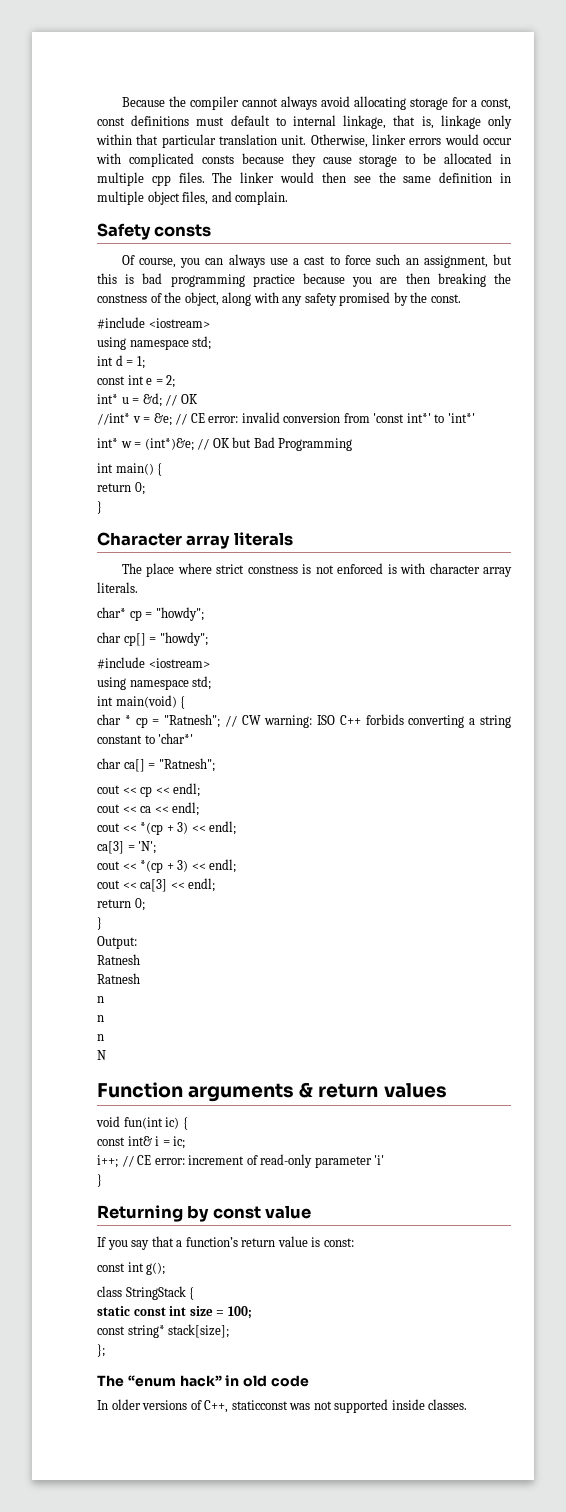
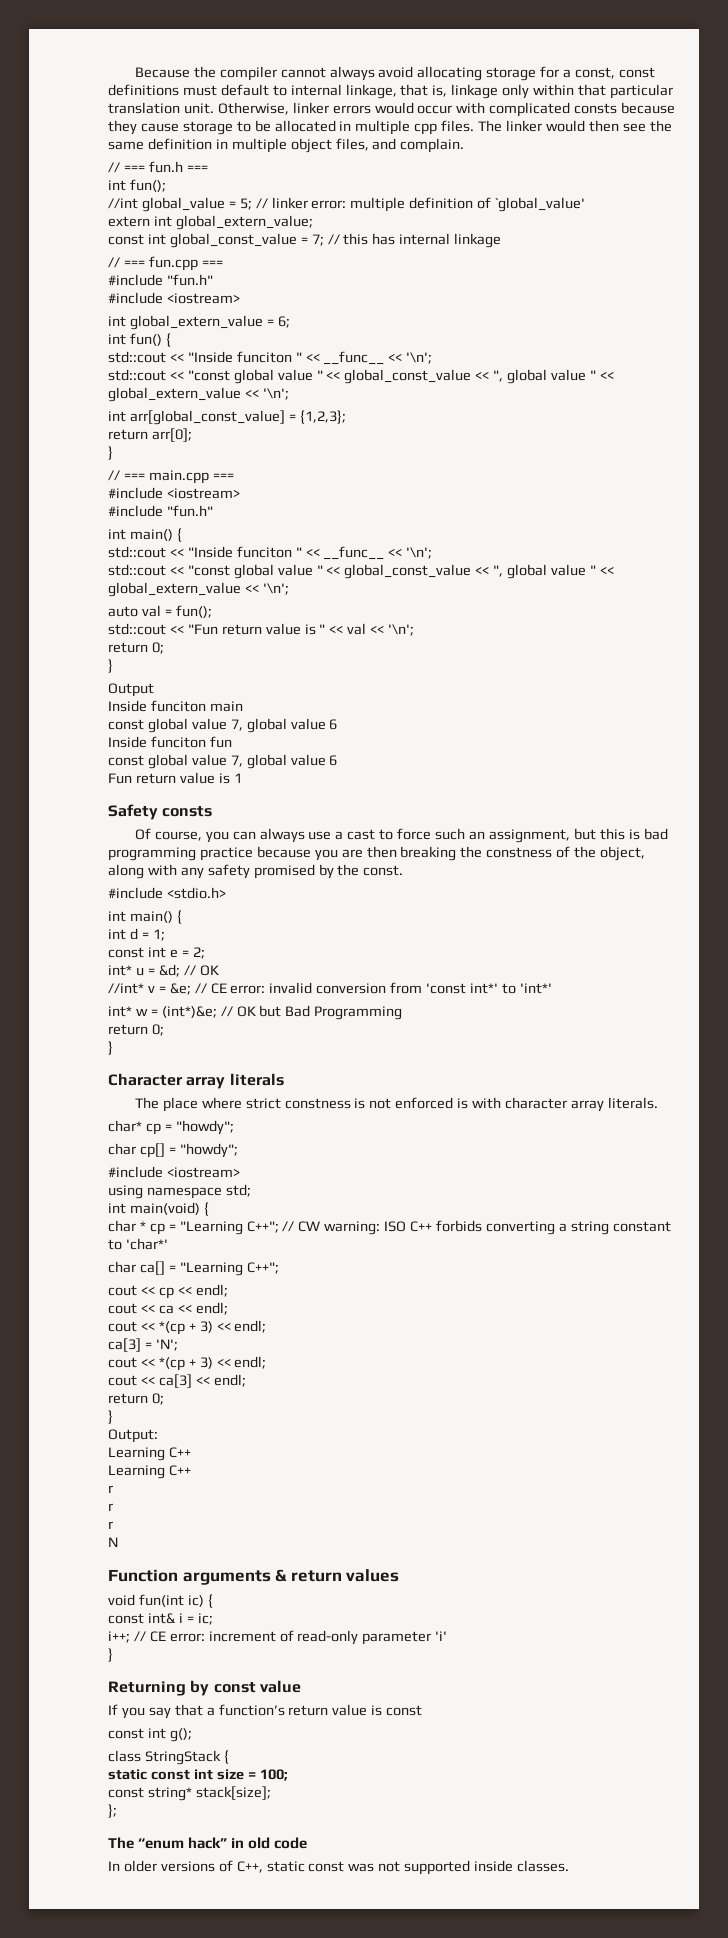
+ // === fun.h ===
+ int fun();
+ //int global_value = 5; // linker error: multiple definition of `global_value'
+ extern int global_extern_value;
+ const int global_const_value = 7; // this has internal linkage
+ // === fun.cpp ===
+ #include "fun.h"
+ #include <iostream>
+ int global_extern_value = 6;
+ int fun() {
+ std::cout << "Inside funciton " << __func__ << '\n';
+ std::cout << "const global value " << global_const_value << ", global value " << global_extern_value << '\n';
+ int arr[global_const_value] = {1,2,3};
+ return arr[0];
+ }
+ // === main.cpp ===
+ #include <iostream>
+ #include "fun.h"
+ int main() {
+ std::cout << "Inside funciton " << __func__ << '\n';
+ std::cout << "const global value " << global_const_value << ", global value " << global_extern_value << '\n';
+ auto val = fun();
+ std::cout << "Fun return value is " << val << '\n';
+ return 0;
+ }
+ Output
+ Inside funciton main
+ const global value 7, global value 6
+ Inside funciton fun
+ const global value 7, global value 6
+ Fun return value is 1
  Of course, you can always use a cast to force such an assignment, but this is bad programming practice because you are then breaking the constness of the object, along with any safety promised by the const.
- #include <iostream>
- using namespace std;
+ #include <stdio.h>
+ int main() {
- int main() {
- char * cp = "Ratnesh"; // CW warning: ISO C++ forbids converting a string constant to 'char*'
+ char * cp = "Learning C++"; // CW warning: ISO C++ forbids converting a string constant to 'char*'
- char ca[] = "Ratnesh";
+ char ca[] = "Learning C++";
  Output:
- Ratnesh
- Ratnesh
- n
- n
- n
+ Learning C++
+ Learning C++
+ r
+ r
+ r
- If you say that a function’s return value is const:
+ If you say that a function’s return value is const
- In older versions of C++, staticconst was not supported inside classes.
+ In older versions of C++, static const was not supported inside classes.

